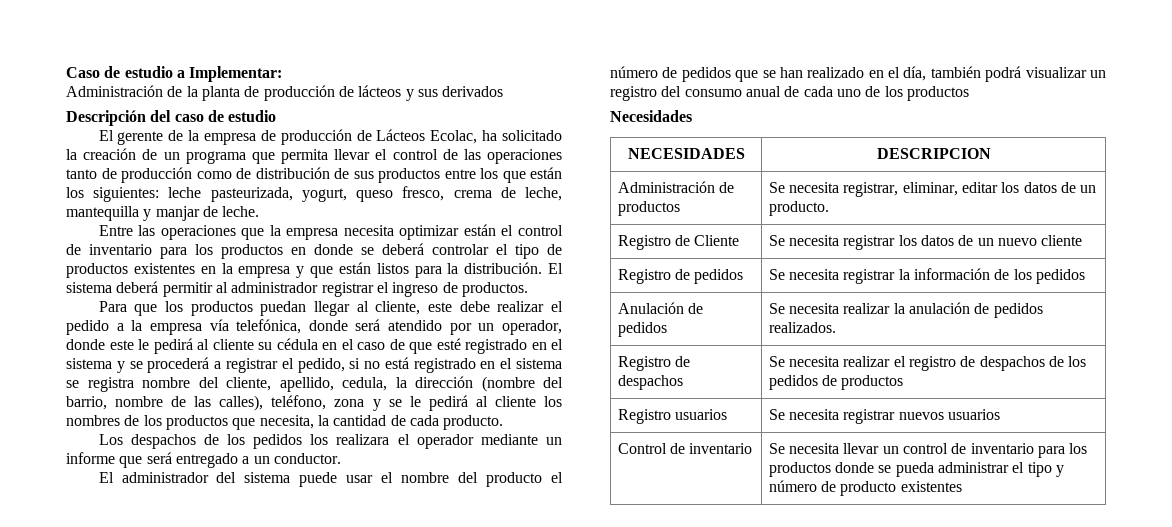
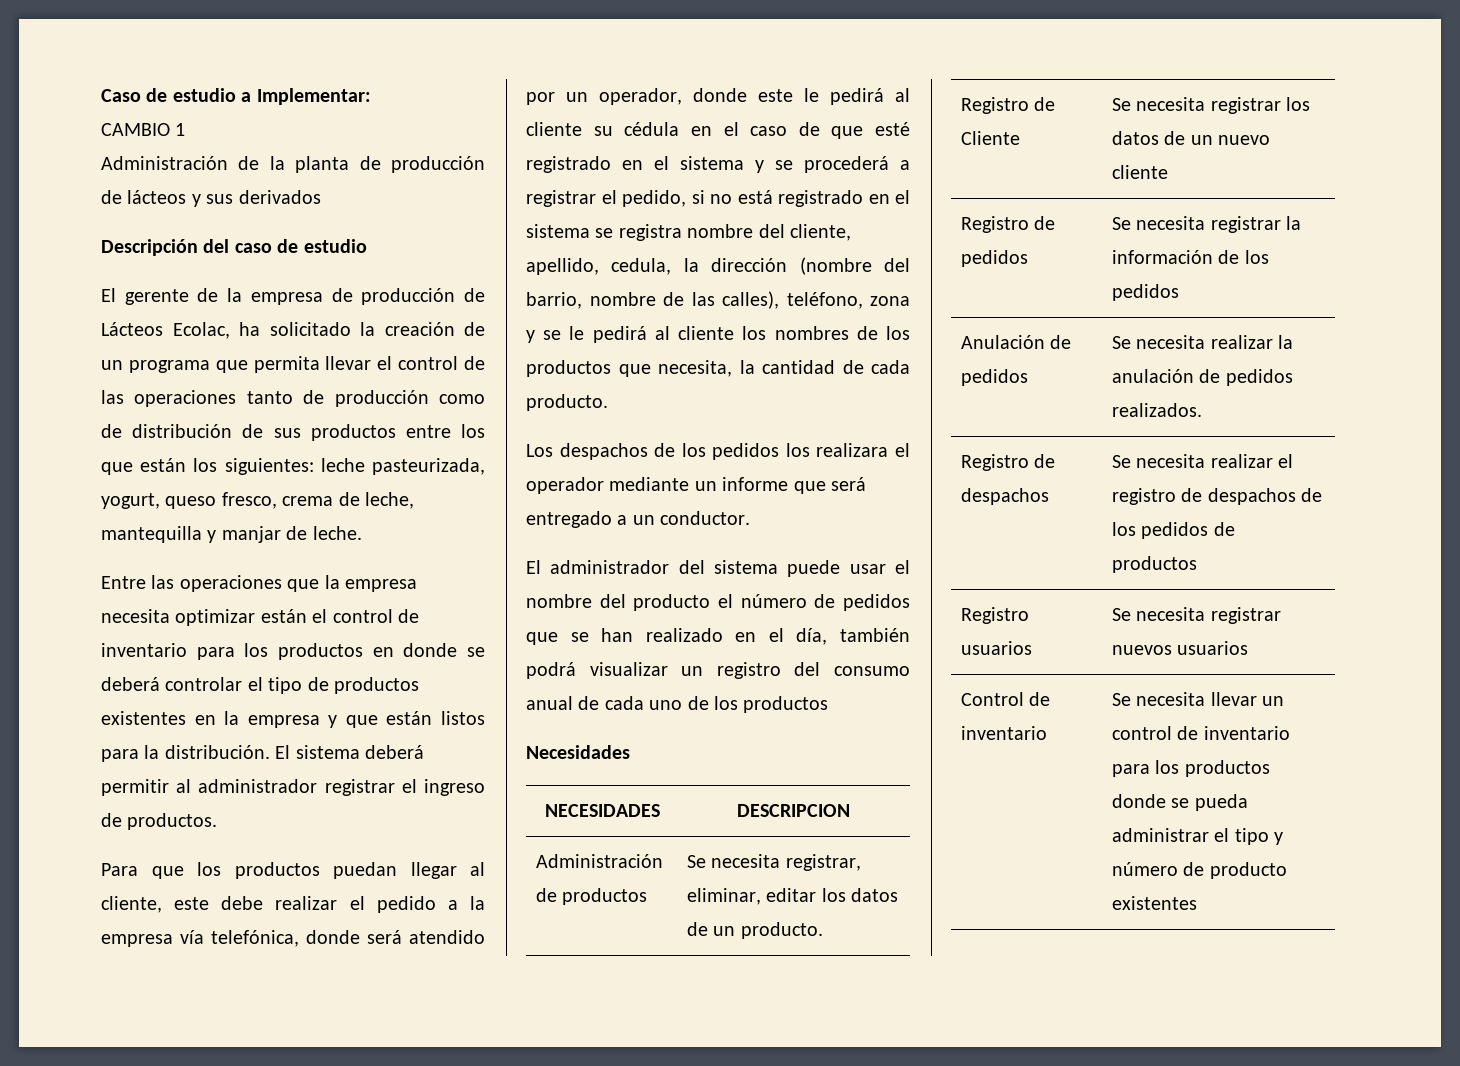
+ CAMBIO 1

